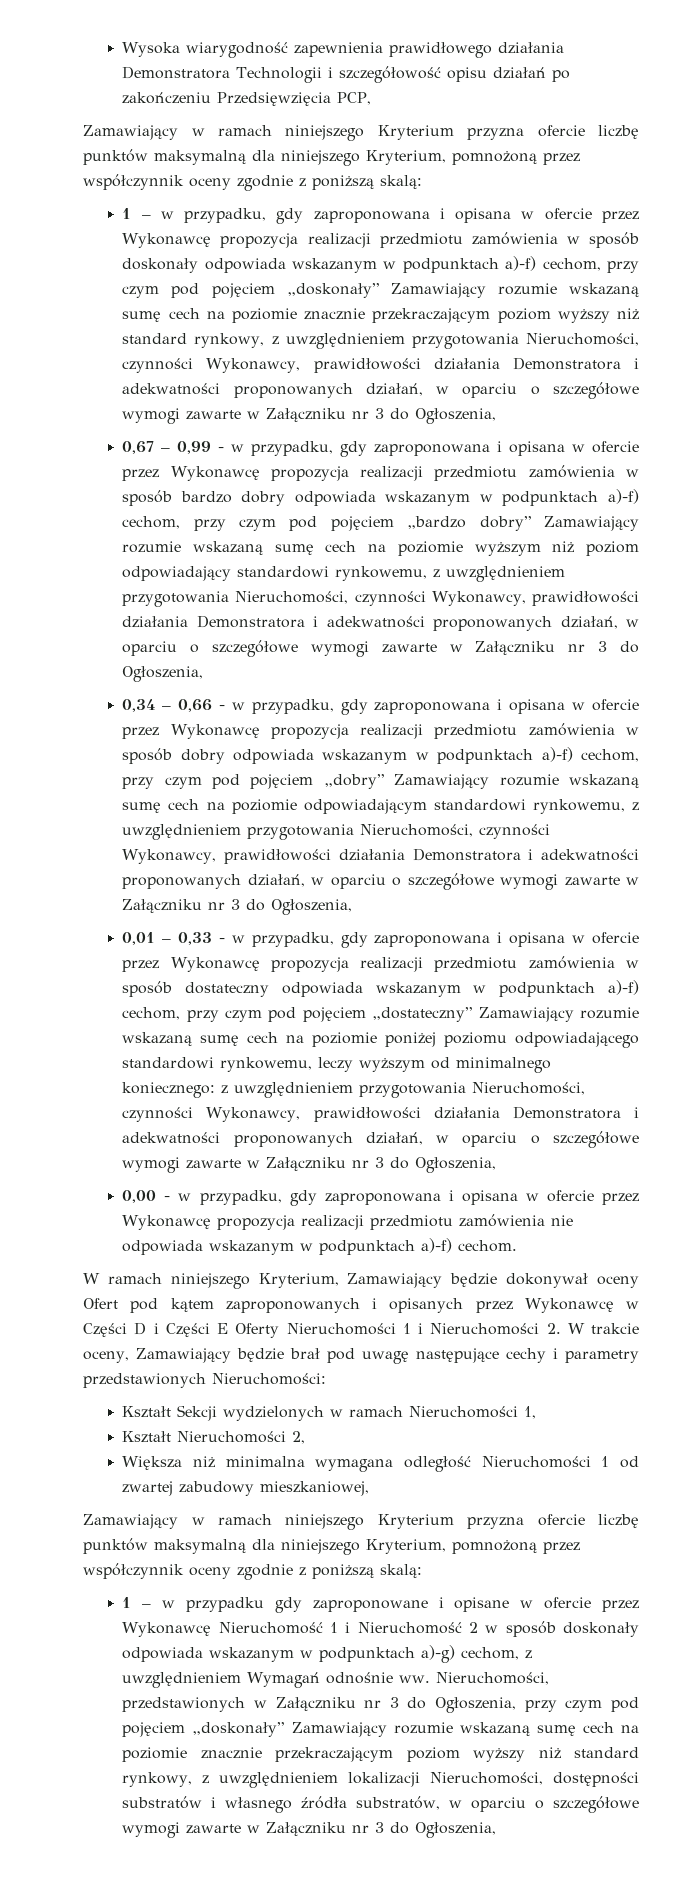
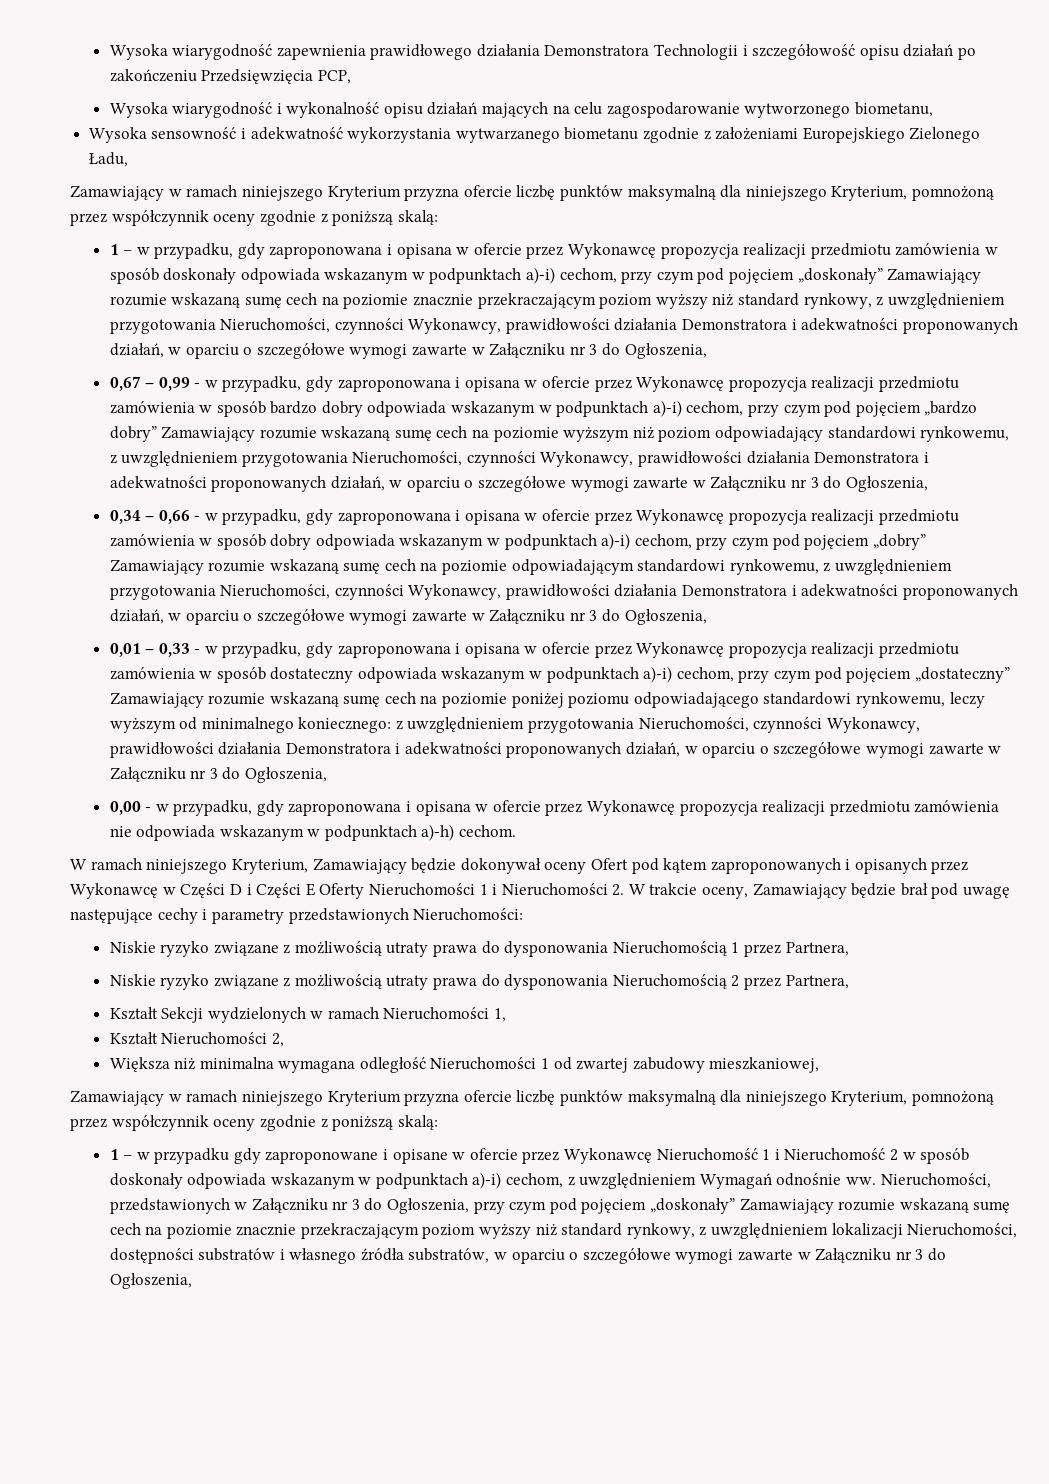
+ Wysoka wiarygodność i wykonalność opisu działań mających na celu zagospodarowanie wytworzonego biometanu,
+ Wysoka sensowność i adekwatność wykorzystania wytwarzanego biometanu zgodnie z założeniami Europejskiego Zielonego Ładu,
- 1 – w przypadku, gdy zaproponowana i opisana w ofercie przez Wykonawcę propozycja realizacji przedmiotu zamówienia w sposób doskonały odpowiada wskazanym w podpunktach a)-f) cechom, przy czym pod pojęciem „doskonały” Zamawiający rozumie wskazaną sumę cech na poziomie znacznie przekraczającym poziom wyższy niż standard rynkowy, z uwzględnieniem przygotowania Nieruchomości, czynności Wykonawcy, prawidłowości działania Demonstratora i adekwatności proponowanych działań, w oparciu o szczegółowe wymogi zawarte w Załączniku nr 3 do Ogłoszenia,
+ 1 – w przypadku, gdy zaproponowana i opisana w ofercie przez Wykonawcę propozycja realizacji przedmiotu zamówienia w sposób doskonały odpowiada wskazanym w podpunktach a)-i) cechom, przy czym pod pojęciem „doskonały” Zamawiający rozumie wskazaną sumę cech na poziomie znacznie przekraczającym poziom wyższy niż standard rynkowy, z uwzględnieniem przygotowania Nieruchomości, czynności Wykonawcy, prawidłowości działania Demonstratora i adekwatności proponowanych działań, w oparciu o szczegółowe wymogi zawarte w Załączniku nr 3 do Ogłoszenia,
- 0,67 – 0,99 - w przypadku, gdy zaproponowana i opisana w ofercie przez Wykonawcę propozycja realizacji przedmiotu zamówienia w sposób bardzo dobry odpowiada wskazanym w podpunktach a)-f) cechom, przy czym pod pojęciem „bardzo dobry” Zamawiający rozumie wskazaną sumę cech na poziomie wyższym niż poziom odpowiadający standardowi rynkowemu, z uwzględnieniem przygotowania Nieruchomości, czynności Wykonawcy, prawidłowości działania Demonstratora i adekwatności proponowanych działań, w oparciu o szczegółowe wymogi zawarte w Załączniku nr 3 do Ogłoszenia,
+ 0,67 – 0,99 - w przypadku, gdy zaproponowana i opisana w ofercie przez Wykonawcę propozycja realizacji przedmiotu zamówienia w sposób bardzo dobry odpowiada wskazanym w podpunktach a)-i) cechom, przy czym pod pojęciem „bardzo dobry” Zamawiający rozumie wskazaną sumę cech na poziomie wyższym niż poziom odpowiadający standardowi rynkowemu, z uwzględnieniem przygotowania Nieruchomości, czynności Wykonawcy, prawidłowości działania Demonstratora i adekwatności proponowanych działań, w oparciu o szczegółowe wymogi zawarte w Załączniku nr 3 do Ogłoszenia,
- 0,34 – 0,66 - w przypadku, gdy zaproponowana i opisana w ofercie przez Wykonawcę propozycja realizacji przedmiotu zamówienia w sposób dobry odpowiada wskazanym w podpunktach a)-f) cechom, przy czym pod pojęciem „dobry” Zamawiający rozumie wskazaną sumę cech na poziomie odpowiadającym standardowi rynkowemu, z uwzględnieniem przygotowania Nieruchomości, czynności Wykonawcy, prawidłowości działania Demonstratora i adekwatności proponowanych działań, w oparciu o szczegółowe wymogi zawarte w Załączniku nr 3 do Ogłoszenia,
+ 0,34 – 0,66 - w przypadku, gdy zaproponowana i opisana w ofercie przez Wykonawcę propozycja realizacji przedmiotu zamówienia w sposób dobry odpowiada wskazanym w podpunktach a)-i) cechom, przy czym pod pojęciem „dobry” Zamawiający rozumie wskazaną sumę cech na poziomie odpowiadającym standardowi rynkowemu, z uwzględnieniem przygotowania Nieruchomości, czynności Wykonawcy, prawidłowości działania Demonstratora i adekwatności proponowanych działań, w oparciu o szczegółowe wymogi zawarte w Załączniku nr 3 do Ogłoszenia,
- 0,01 – 0,33 - w przypadku, gdy zaproponowana i opisana w ofercie przez Wykonawcę propozycja realizacji przedmiotu zamówienia w sposób dostateczny odpowiada wskazanym w podpunktach a)-f) cechom, przy czym pod pojęciem „dostateczny” Zamawiający rozumie wskazaną sumę cech na poziomie poniżej poziomu odpowiadającego standardowi rynkowemu, leczy wyższym od minimalnego koniecznego:
+ 0,01 – 0,33 - w przypadku, gdy zaproponowana i opisana w ofercie przez Wykonawcę propozycja realizacji przedmiotu zamówienia w sposób dostateczny odpowiada wskazanym w podpunktach a)-i) cechom, przy czym pod pojęciem „dostateczny” Zamawiający rozumie wskazaną sumę cech na poziomie poniżej poziomu odpowiadającego standardowi rynkowemu, leczy wyższym od minimalnego koniecznego:
- 0,00 - w przypadku, gdy zaproponowana i opisana w ofercie przez Wykonawcę propozycja realizacji przedmiotu zamówienia nie odpowiada wskazanym w podpunktach a)-f) cechom.
+ 0,00 - w przypadku, gdy zaproponowana i opisana w ofercie przez Wykonawcę propozycja realizacji przedmiotu zamówienia nie odpowiada wskazanym w podpunktach a)-h) cechom.
+ Niskie ryzyko związane z możliwością utraty prawa do dysponowania Nieruchomością 1 przez Partnera,
+ Niskie ryzyko związane z możliwością utraty prawa do dysponowania Nieruchomością 2 przez Partnera,
- 1 – w przypadku gdy zaproponowane i opisane w ofercie przez Wykonawcę Nieruchomość 1 i Nieruchomość 2 w sposób doskonały odpowiada wskazanym w podpunktach a)-g) cechom, z uwzględnieniem Wymagań odnośnie ww.
+ 1 – w przypadku gdy zaproponowane i opisane w ofercie przez Wykonawcę Nieruchomość 1 i Nieruchomość 2 w sposób doskonały odpowiada wskazanym w podpunktach a)-i) cechom, z uwzględnieniem Wymagań odnośnie ww.

